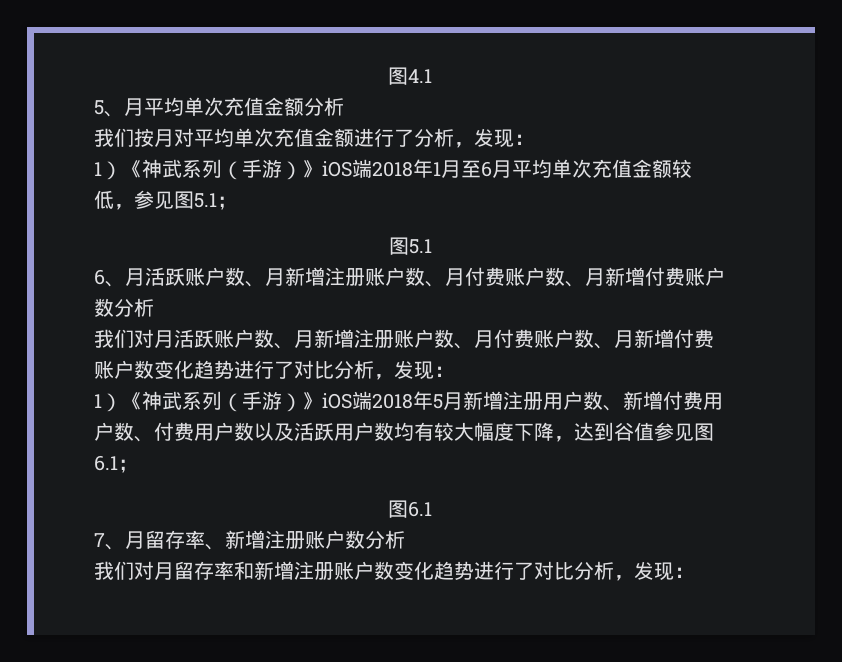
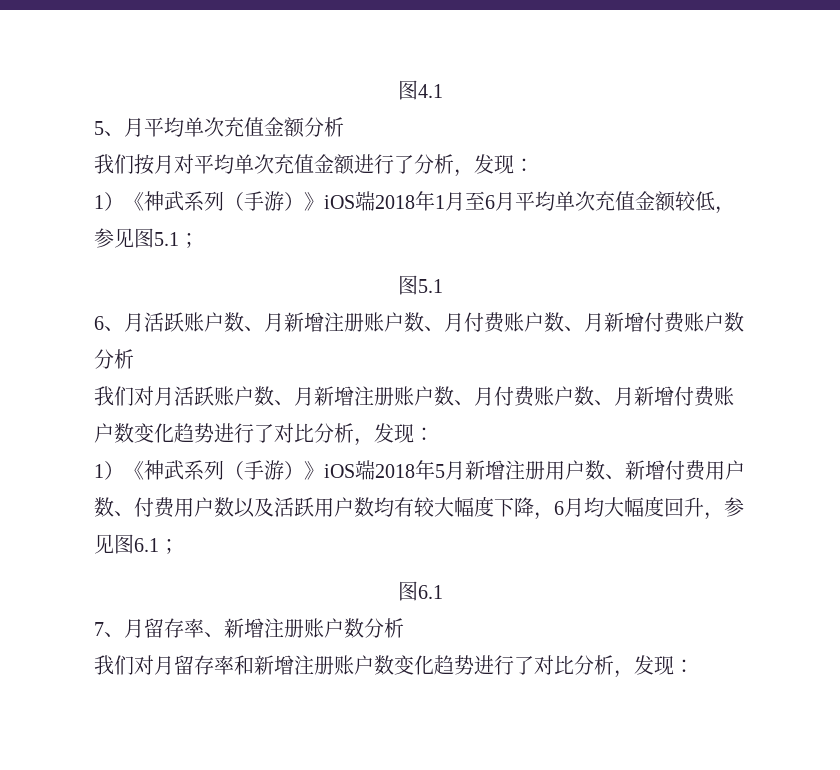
- 1）《神武系列（手游）》iOS端2018年5月新增注册用户数、新增付费用户数、付费用户数以及活跃用户数均有较大幅度下降，达到谷值参见图6.1；
+ 1）《神武系列（手游）》iOS端2018年5月新增注册用户数、新增付费用户数、付费用户数以及活跃用户数均有较大幅度下降，6月均大幅度回升，参见图6.1；

